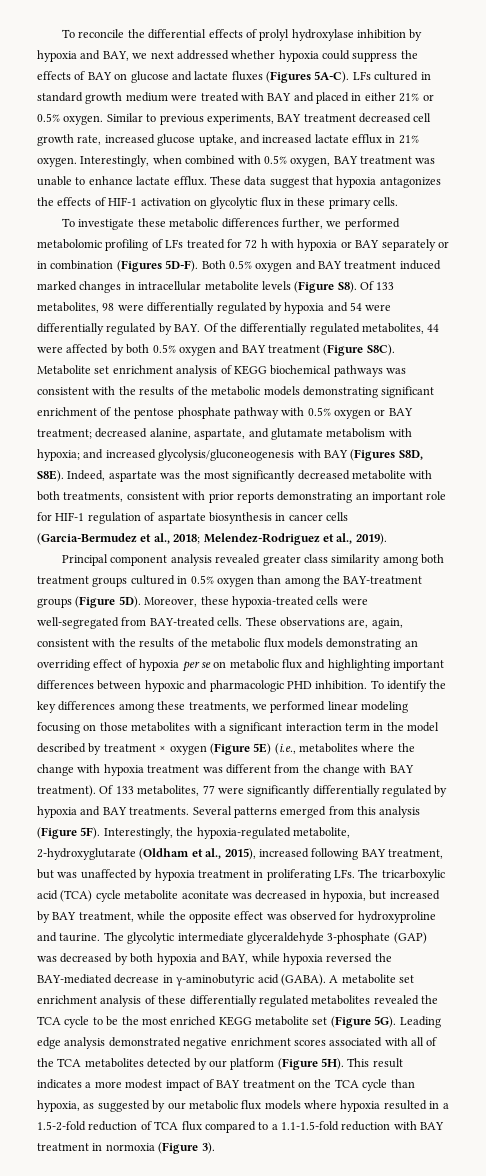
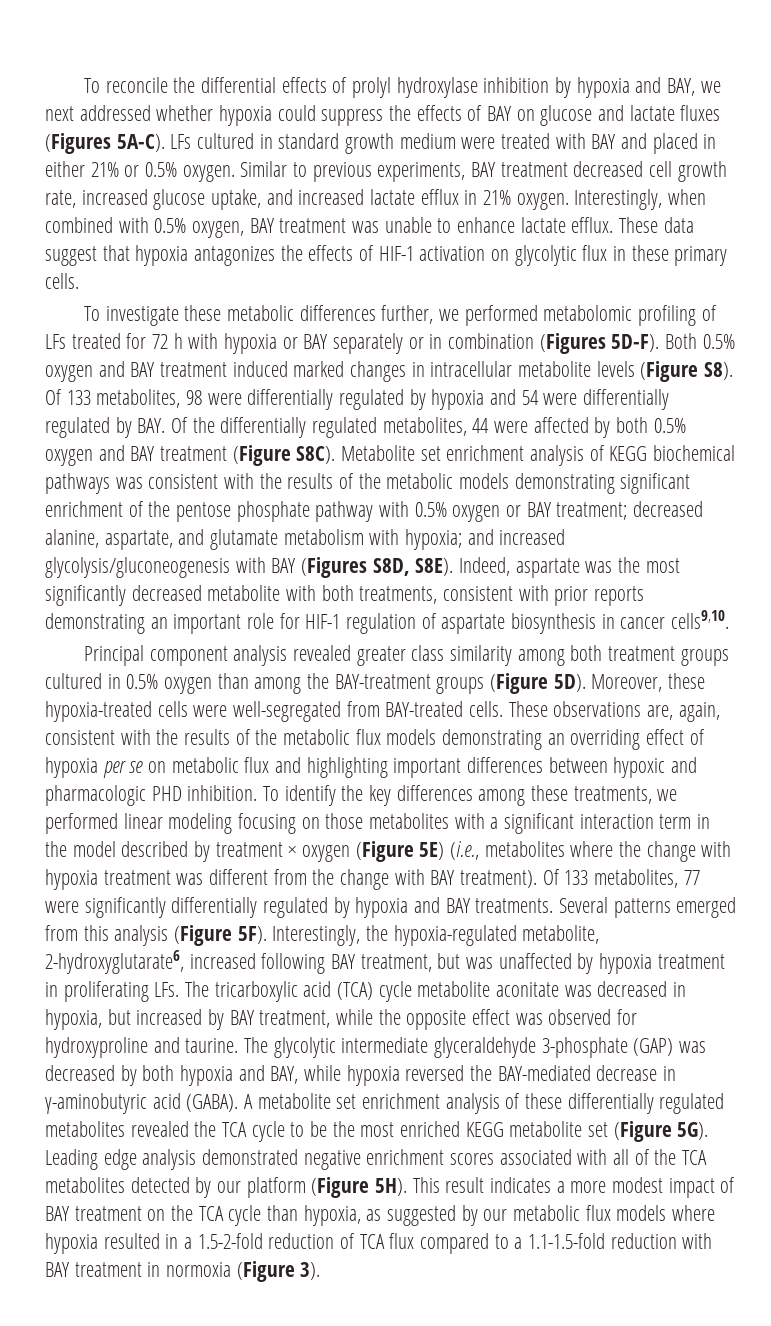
- Indeed, aspartate was the most significantly decreased metabolite with both treatments, consistent with prior reports demonstrating an important role for HIF-1 regulation of aspartate biosynthesis in cancer cells (Garcia-Bermudez et al., 2018; Melendez-Rodriguez et al., 2019).
+ Indeed, aspartate was the most significantly decreased metabolite with both treatments, consistent with prior reports demonstrating an important role for HIF-1 regulation of aspartate biosynthesis in cancer cells9,10.
- Interestingly, the hypoxia-regulated metabolite, 2-hydroxyglutarate (Oldham et al., 2015), increased following BAY treatment, but was unaffected by hypoxia treatment in proliferating LFs. The tricarboxylic acid (TCA) cycle metabolite aconitate was decreased in hypoxia, but increased by BAY treatment, while the opposite effect was observed for hydroxyproline and taurine.
+ Interestingly, the hypoxia-regulated metabolite, 2-hydroxyglutarate6, increased following BAY treatment, but was unaffected by hypoxia treatment in proliferating LFs. The tricarboxylic acid (TCA) cycle metabolite aconitate was decreased in hypoxia, but increased by BAY treatment, while the opposite effect was observed for hydroxyproline and taurine.

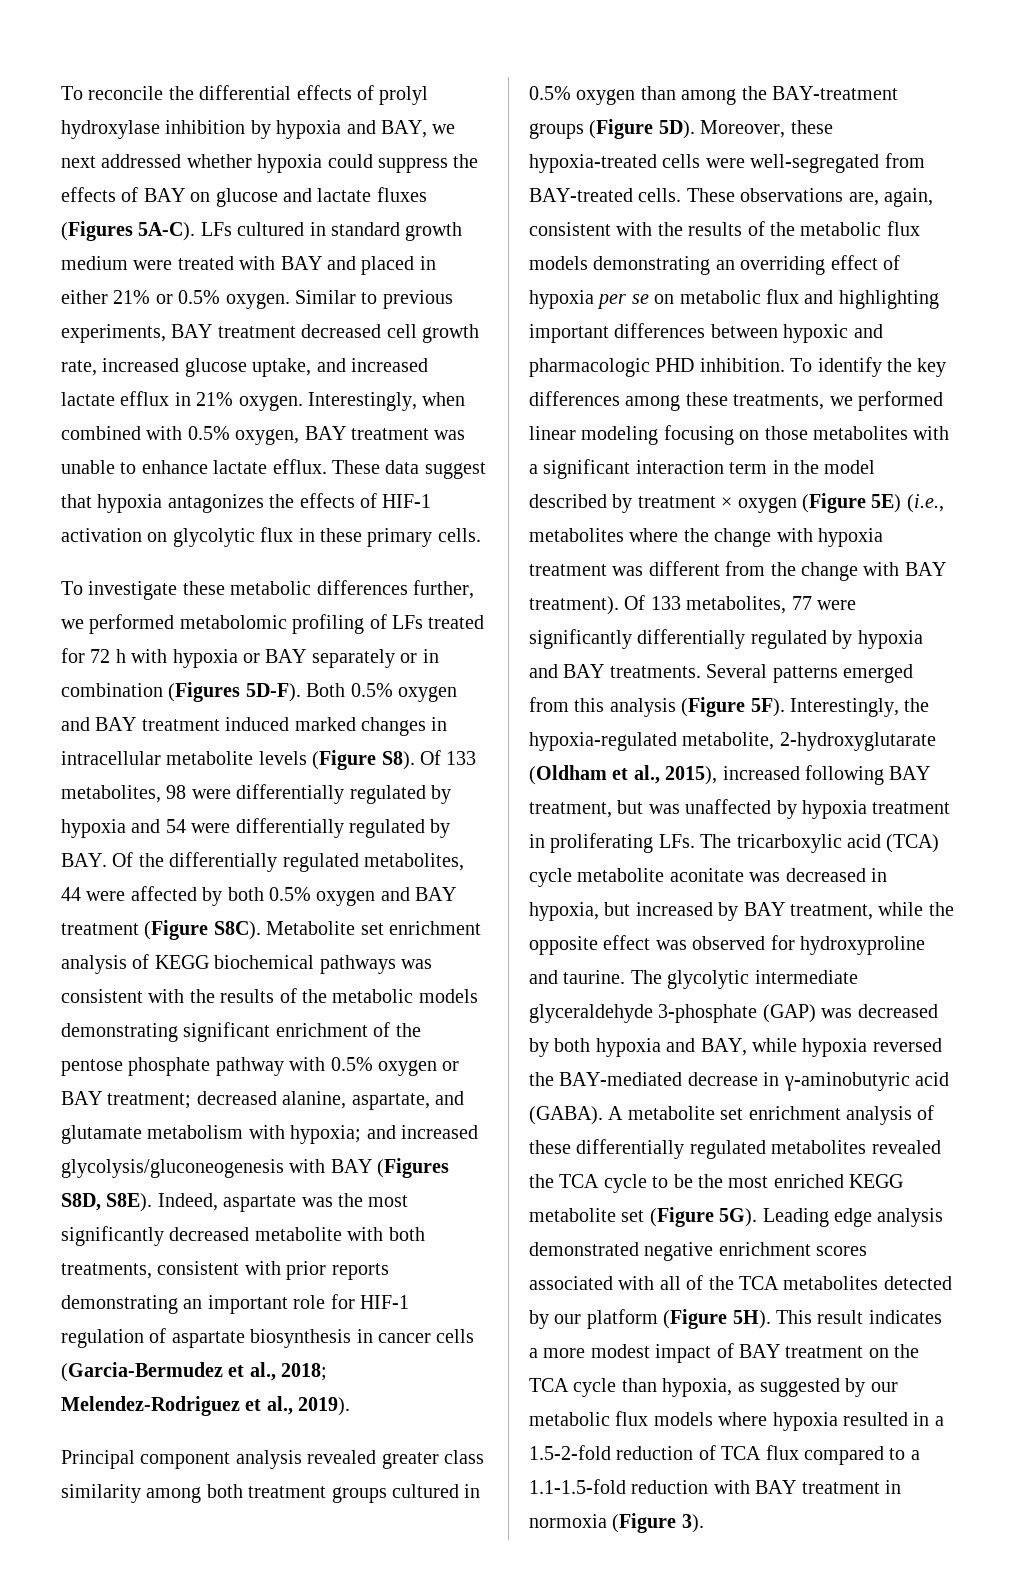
- Indeed, aspartate was the most significantly decreased metabolite with both treatments, consistent with prior reports demonstrating an important role for HIF-1 regulation of aspartate biosynthesis in cancer cells9,10.
+ Indeed, aspartate was the most significantly decreased metabolite with both treatments, consistent with prior reports demonstrating an important role for HIF-1 regulation of aspartate biosynthesis in cancer cells (Garcia-Bermudez et al., 2018; Melendez-Rodriguez et al., 2019).
- Interestingly, the hypoxia-regulated metabolite, 2-hydroxyglutarate6, increased following BAY treatment, but was unaffected by hypoxia treatment in proliferating LFs. The tricarboxylic acid (TCA) cycle metabolite aconitate was decreased in hypoxia, but increased by BAY treatment, while the opposite effect was observed for hydroxyproline and taurine.
+ Interestingly, the hypoxia-regulated metabolite, 2-hydroxyglutarate (Oldham et al., 2015), increased following BAY treatment, but was unaffected by hypoxia treatment in proliferating LFs. The tricarboxylic acid (TCA) cycle metabolite aconitate was decreased in hypoxia, but increased by BAY treatment, while the opposite effect was observed for hydroxyproline and taurine.

